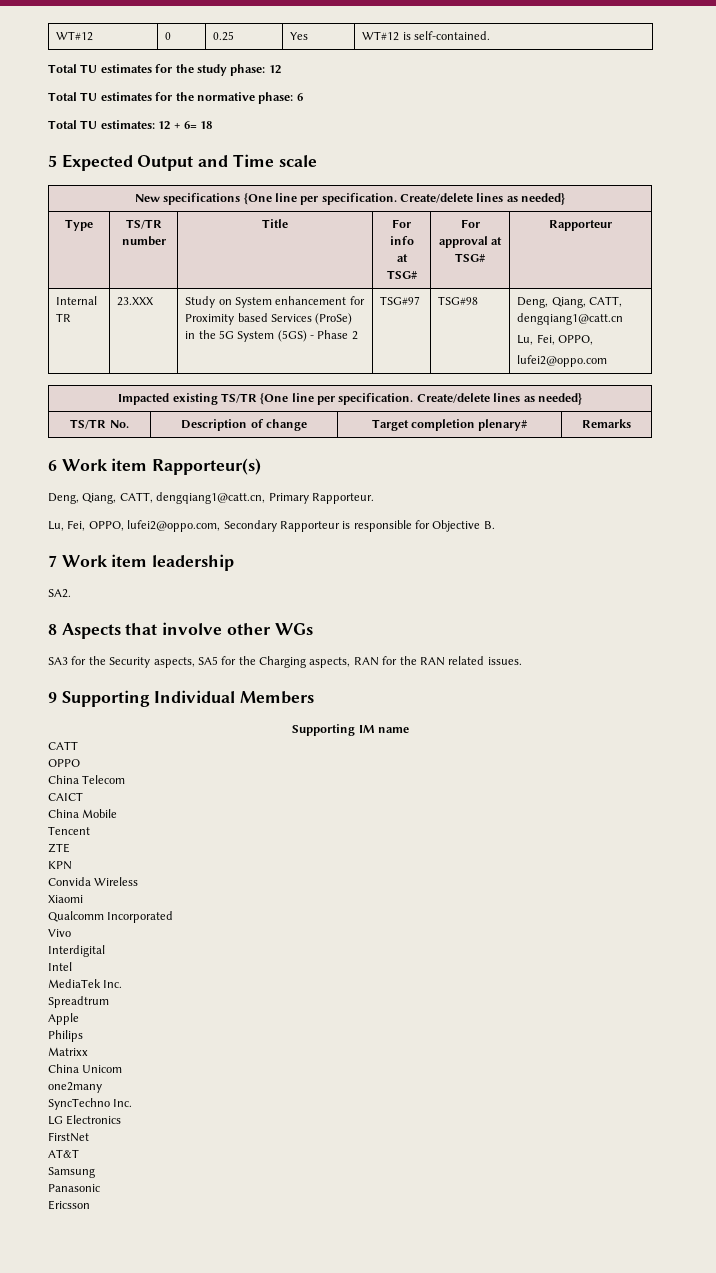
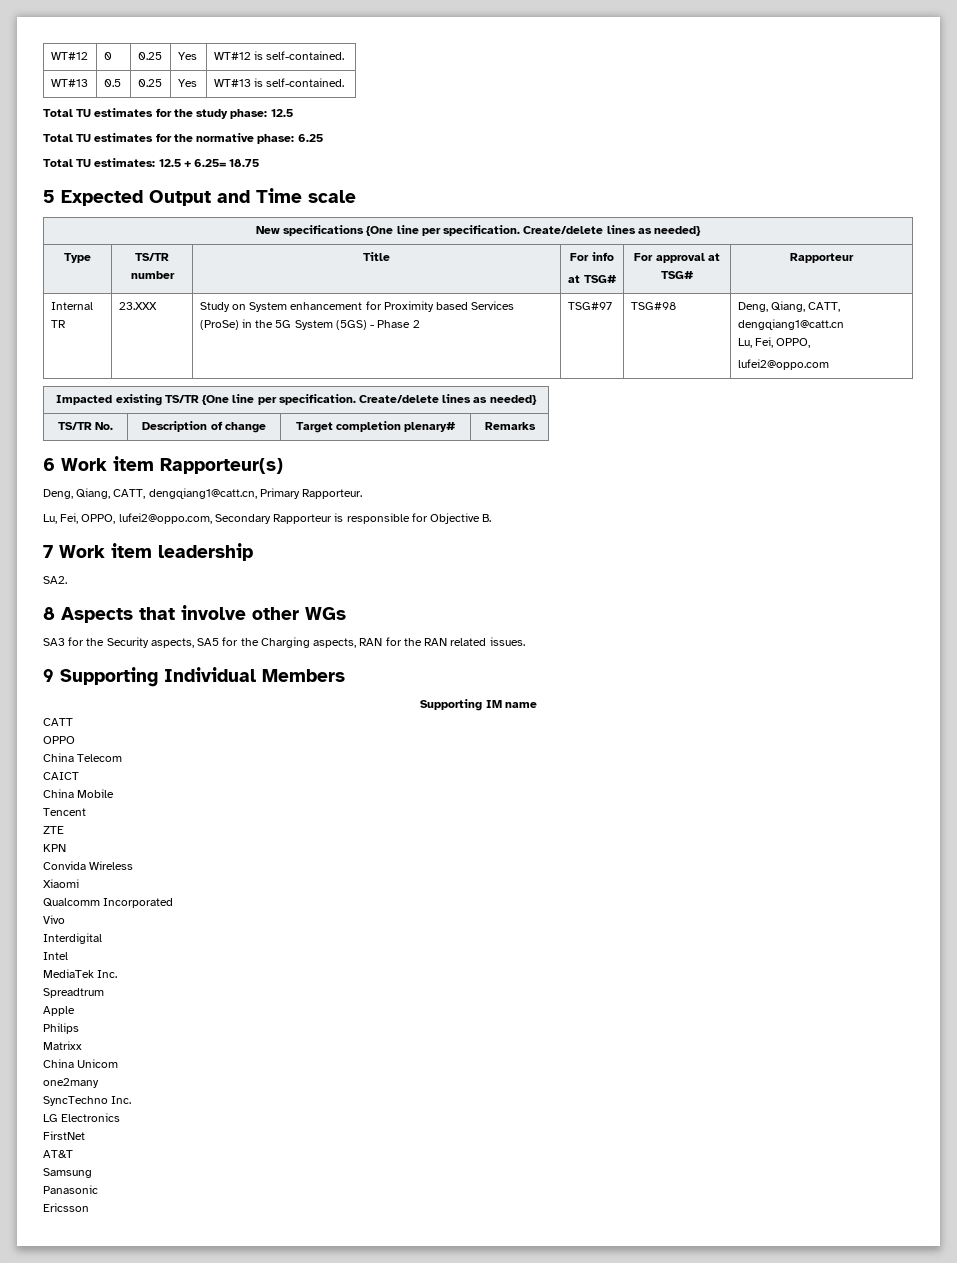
+ WT#13 | 0.5 | 0.25 | Yes | WT#13 is self-contained.
- Total TU estimates for the study phase: 12
+ Total TU estimates for the study phase: 12.5
- Total TU estimates for the normative phase: 6
+ Total TU estimates for the normative phase: 6.25
- Total TU estimates: 12 + 6= 18
+ Total TU estimates: 12.5 + 6.25= 18.75

